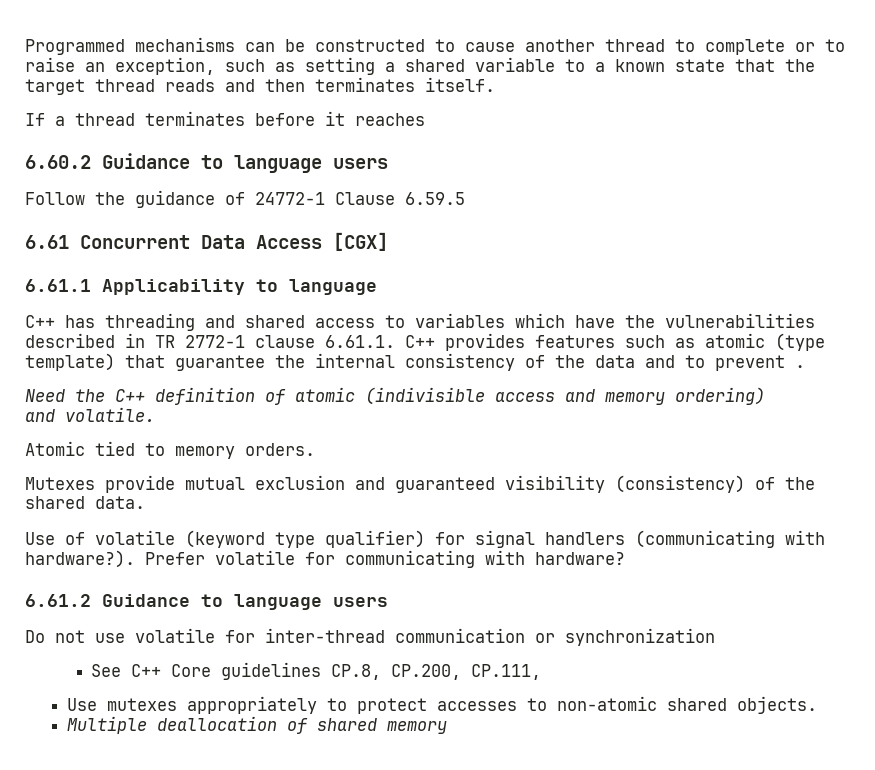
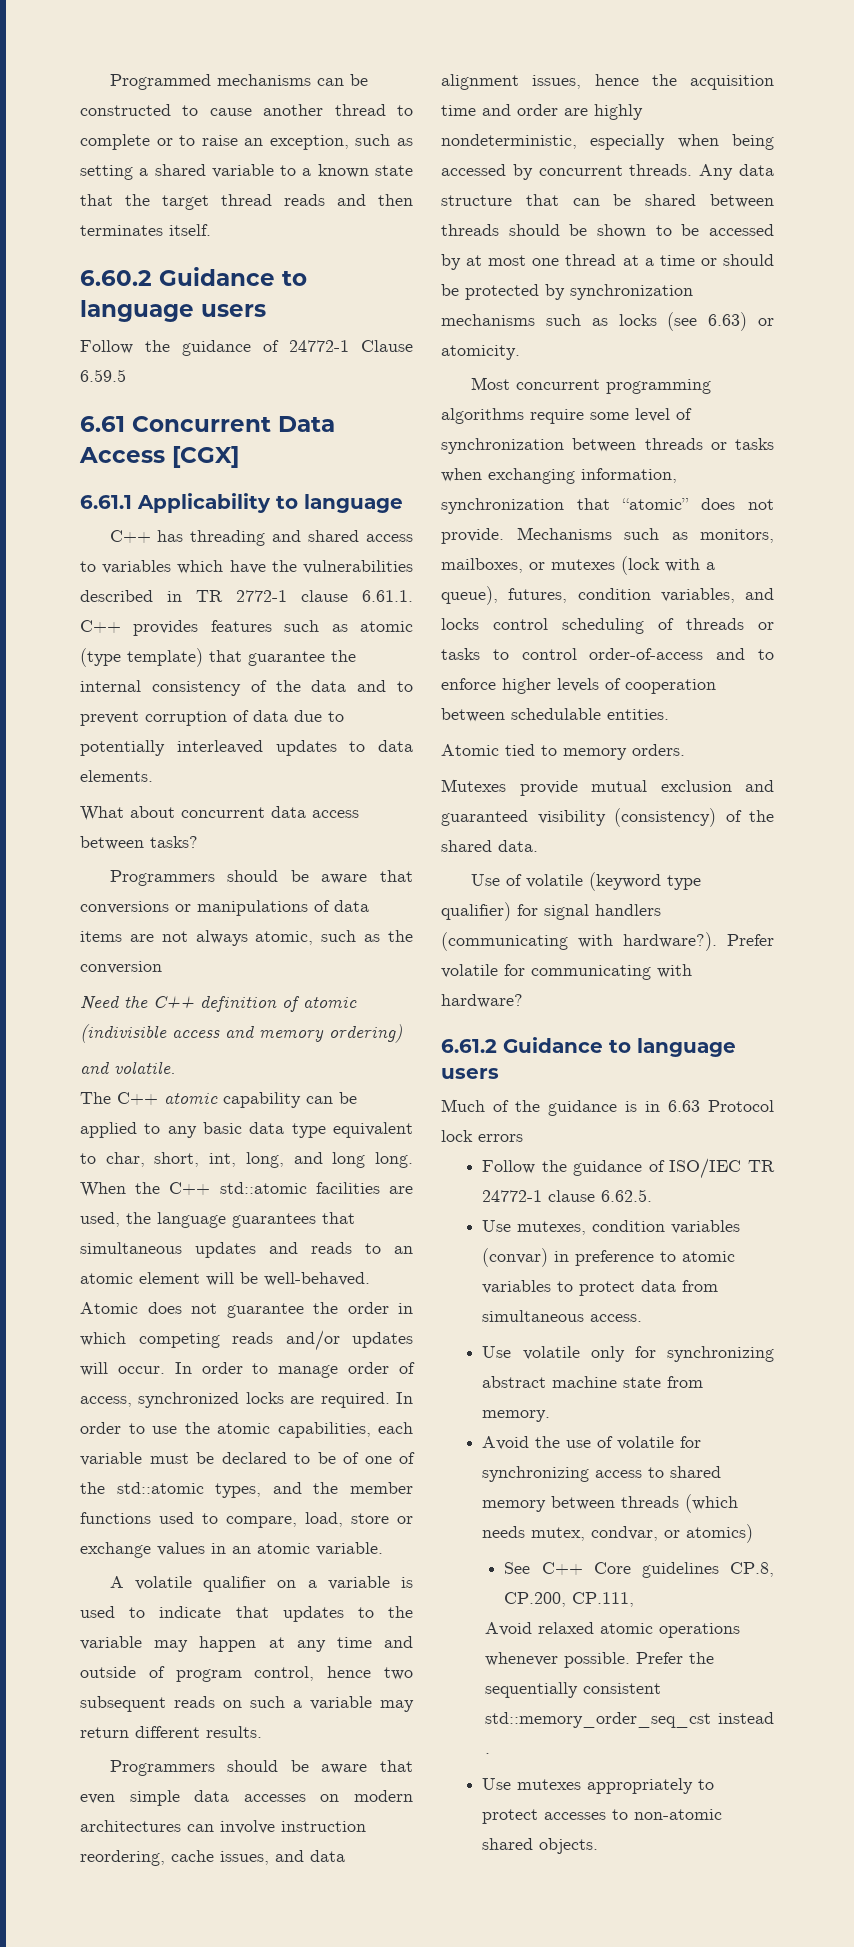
- If a thread terminates before it reaches
- C++ has threading and shared access to variables which have the vulnerabilities described in TR 2772-1 clause 6.61.1. C++ provides features such as atomic (type template) that guarantee the internal consistency of the data and to prevent .
+ C++ has threading and shared access to variables which have the vulnerabilities described in TR 2772-1 clause 6.61.1. C++ provides features such as atomic (type template) that guarantee the internal consistency of the data and to prevent corruption of data due to potentially interleaved updates to data elements.
+ What about concurrent data access between tasks?
+ Programmers should be aware that conversions or manipulations of data items are not always atomic, such as the conversion
+ The C++ atomic capability can be applied to any basic data type equivalent to char, short, int, long, and long long. When the C++ std::atomic facilities are used, the language guarantees that simultaneous updates and reads to an atomic element will be well-behaved. Atomic does not guarantee the order in which competing reads and/or updates will occur. In order to manage order of access, synchronized locks are required. In order to use the atomic capabilities, each variable must be declared to be of one of the std::atomic types, and the member functions used to compare, load, store or exchange values in an atomic variable.
+ A volatile qualifier on a variable is used to indicate that updates to the variable may happen at any time and outside of program control, hence two subsequent reads on such a variable may return different results.
+ Programmers should be aware that even simple data accesses on modern architectures can involve instruction reordering, cache issues, and data alignment issues, hence the acquisition time and order are highly nondeterministic, especially when being accessed by concurrent threads. Any data structure that can be shared between threads should be shown to be accessed by at most one thread at a time or should be protected by synchronization mechanisms such as locks (see 6.63) or atomicity.
+ Most concurrent programming algorithms require some level of synchronization between threads or tasks when exchanging information, synchronization that “atomic” does not provide. Mechanisms such as monitors, mailboxes, or mutexes (lock with a queue), futures, condition variables, and locks control scheduling of threads or tasks to control order-of-access and to enforce higher levels of cooperation between schedulable entities.
- Do not use volatile for inter-thread communication or synchronization
+ Much of the guidance is in 6.63 Protocol lock errors
+ Follow the guidance of ISO/IEC TR 24772-1 clause 6.62.5.
+ Use mutexes, condition variables (convar) in preference to atomic variables to protect data from simultaneous access.
+ Use volatile only for synchronizing abstract machine state from memory.
+ Avoid the use of volatile for synchronizing access to shared memory between threads (which needs mutex, condvar, or atomics)
+ Avoid relaxed atomic operations whenever possible. Prefer the sequentially consistent std::memory_order_seq_cst instead .
- Multiple deallocation of shared memory

